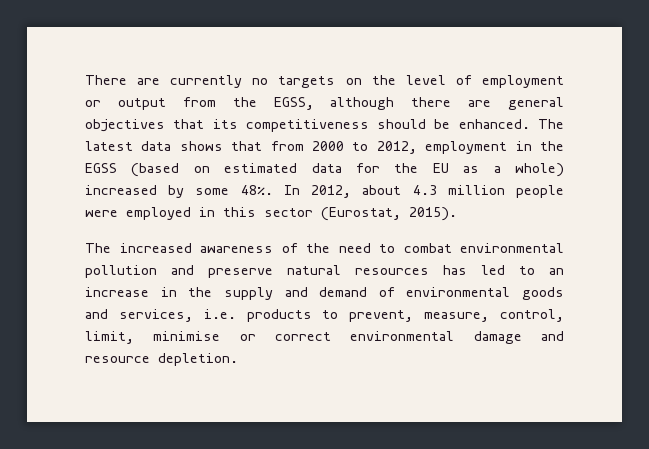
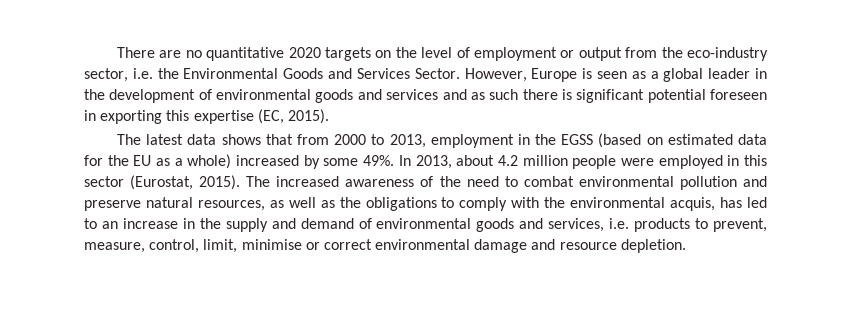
- There are currently no targets on the level of employment or output from the EGSS, although there are general objectives that its competitiveness should be enhanced. The latest data shows that from 2000 to 2012, employment in the EGSS (based on estimated data for the EU as a whole) increased by some 48%. In 2012, about 4.3 million people were employed in this sector (Eurostat, 2015).
- The increased awareness of the need to combat environmental pollution and preserve natural resources has led to an increase in the supply and demand of environmental goods and services, i.e. products to prevent, measure, control, limit, minimise or correct environmental damage and resource depletion.
+ There are no quantitative 2020 targets on the level of employment or output from the eco-industry sector, i.e. the Environmental Goods and Services Sector. However, Europe is seen as a global leader in the development of environmental goods and services and as such there is significant potential foreseen in exporting this expertise (EC, 2015).
+ The latest data shows that from 2000 to 2013, employment in the EGSS (based on estimated data for the EU as a whole) increased by some 49%. In 2013, about 4.2 million people were employed in this sector (Eurostat, 2015). The increased awareness of the need to combat environmental pollution and preserve natural resources, as well as the obligations to comply with the environmental acquis, has led to an increase in the supply and demand of environmental goods and services, i.e. products to prevent, measure, control, limit, minimise or correct environmental damage and resource depletion.

